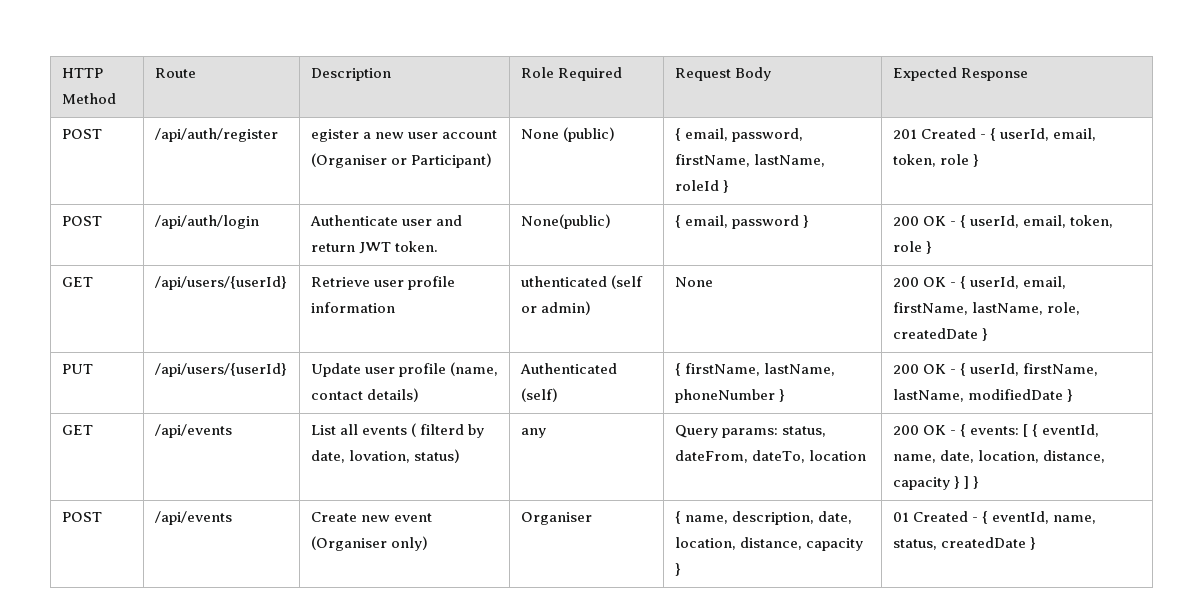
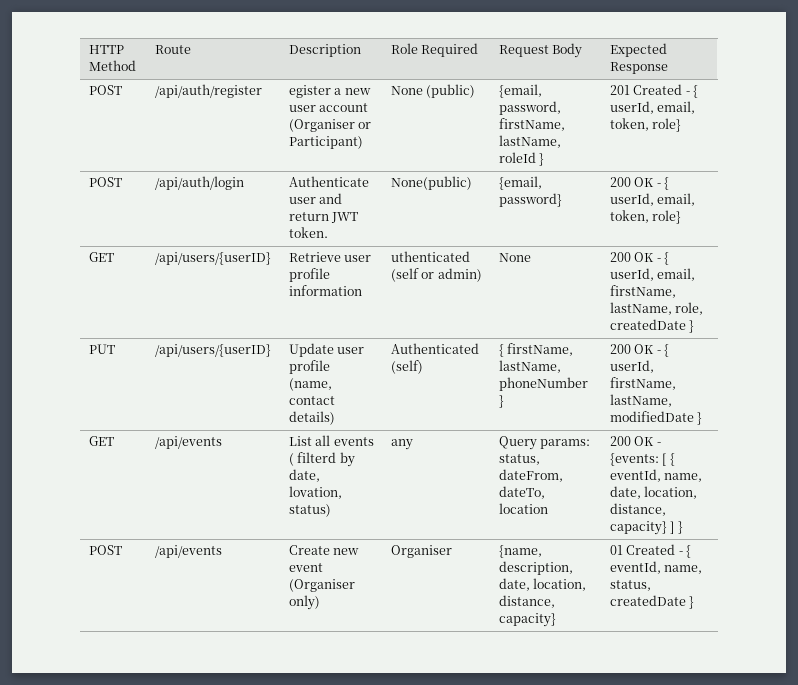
- POST | /api/auth/register | egister a new user account (Organiser or Participant) | None (public) | { email, password, firstName, lastName, roleId } | 201 Created - { userId, email, token, role }
+ POST | /api/auth/register | egister a new user account (Organiser or Participant) | None (public) | {email, password, firstName, lastName, roleId } | 201 Created - { userId, email, token, role}
- POST | /api/auth/login | Authenticate user and return JWT token. | None(public) | { email, password } | 200 OK - { userId, email, token, role }
- GET | /api/users/{userId} | Retrieve user profile information | uthenticated (self or admin) | None | 200 OK - { userId, email, firstName, lastName, role, createdDate }
+ POST | /api/auth/login | Authenticate user and return JWT token. | None(public) | {email, password} | 200 OK - { userId, email, token, role}
+ GET | /api/users/{userID} | Retrieve user profile information | uthenticated (self or admin) | None | 200 OK - { userId, email, firstName, lastName, role, createdDate }
- PUT | /api/users/{userId} | Update user profile (name, contact details) | Authenticated (self) | { firstName, lastName, phoneNumber } | 200 OK - { userId, firstName, lastName, modifiedDate }
+ PUT | /api/users/{userID} | Update user profile (name, contact details) | Authenticated (self) | { firstName, lastName, phoneNumber } | 200 OK - { userId, firstName, lastName, modifiedDate }
- GET | /api/events | List all events ( filterd by date, lovation, status) | any | Query params: status, dateFrom, dateTo, location | 200 OK - { events: [ { eventId, name, date, location, distance, capacity } ] }
+ GET | /api/events | List all events ( filterd by date, lovation, status) | any | Query params: status, dateFrom, dateTo, location | 200 OK - {events: [ { eventId, name, date, location, distance, capacity} ] }
- POST | /api/events | Create new event (Organiser only) | Organiser | { name, description, date, location, distance, capacity } | 01 Created - { eventId, name, status, createdDate }
+ POST | /api/events | Create new event (Organiser only) | Organiser | {name, description, date, location, distance, capacity} | 01 Created - { eventId, name, status, createdDate }

